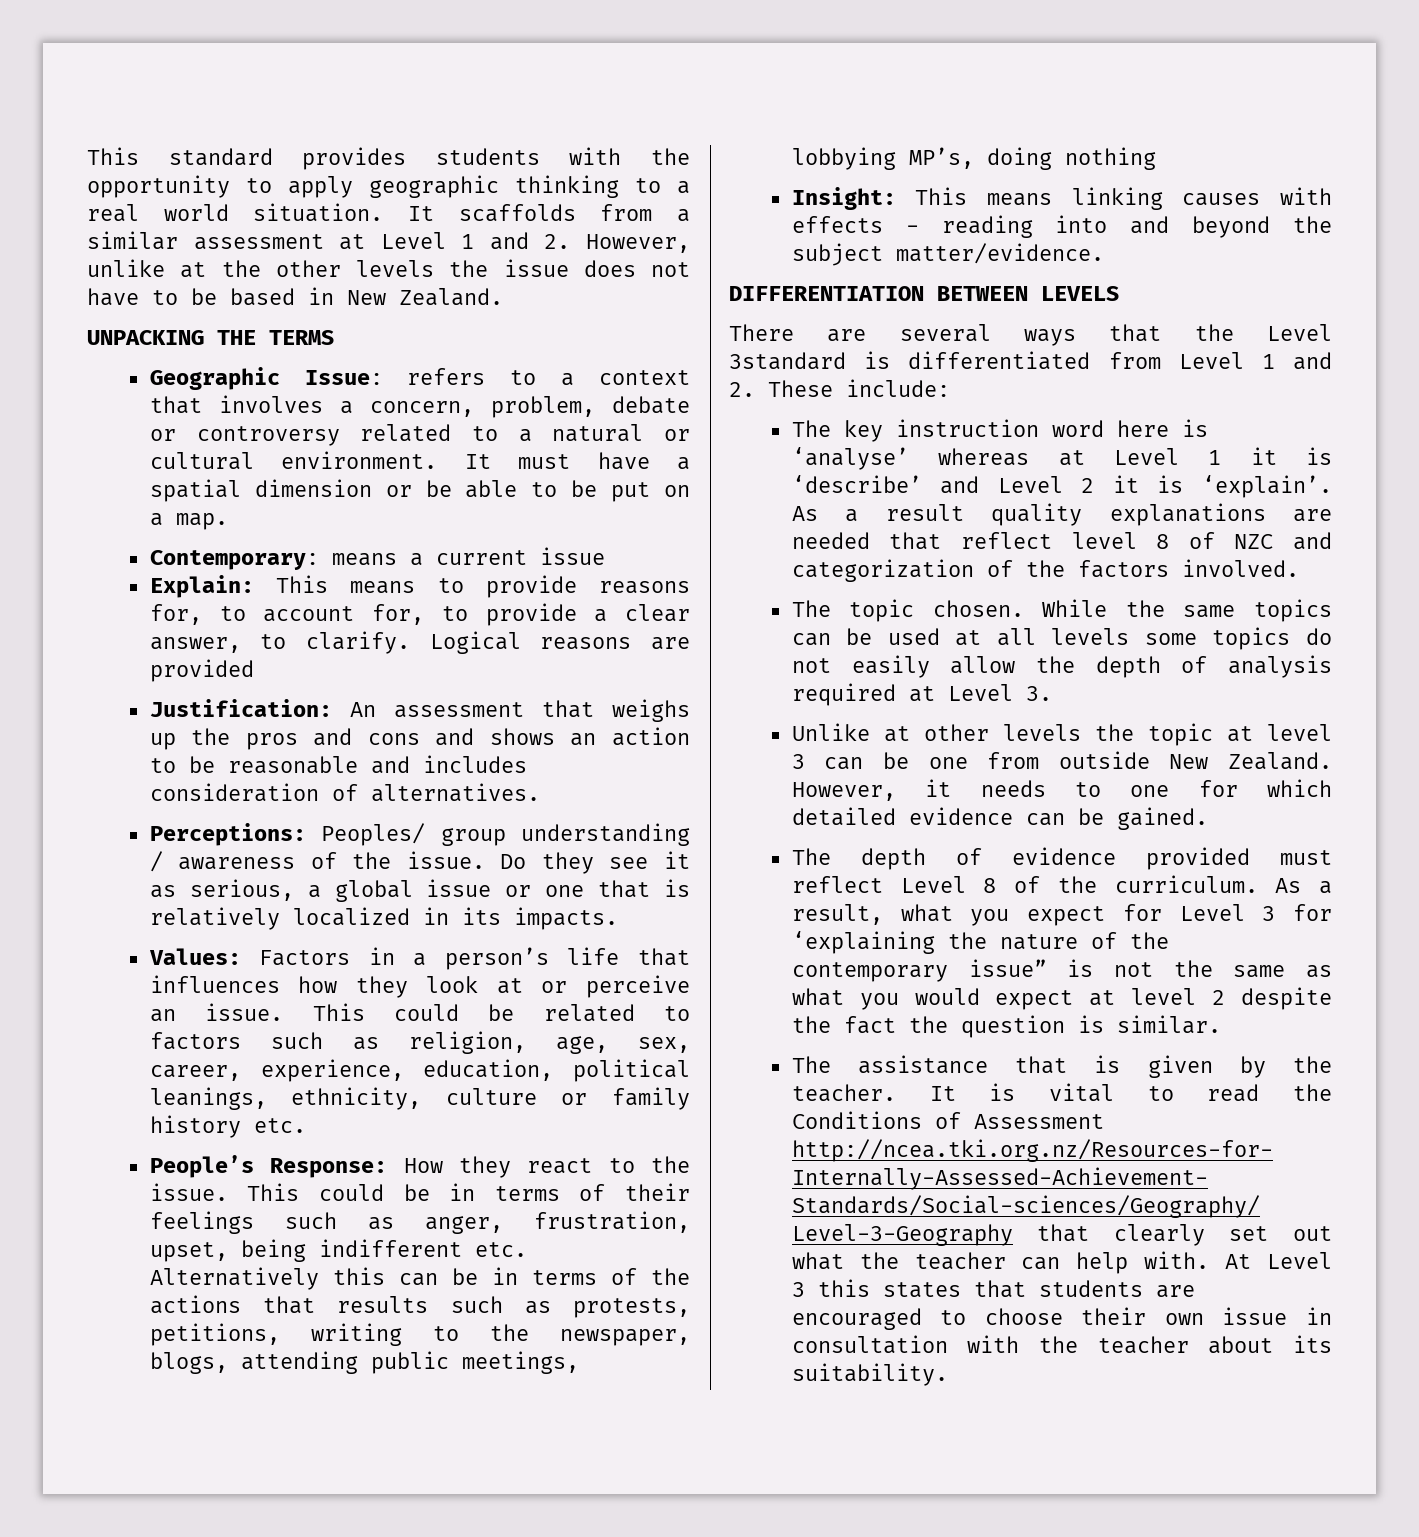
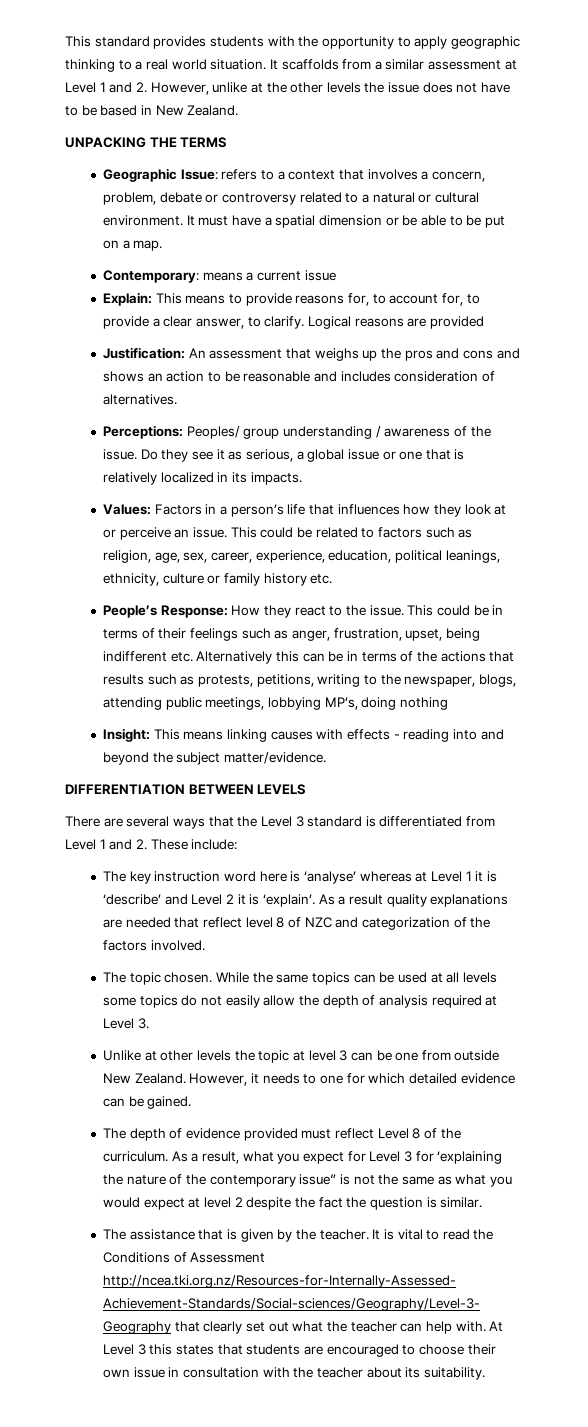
- There are several ways that the Level 3standard is differentiated from Level 1 and 2. These include:
+ There are several ways that the Level 3 standard is differentiated from Level 1 and 2. These include:

